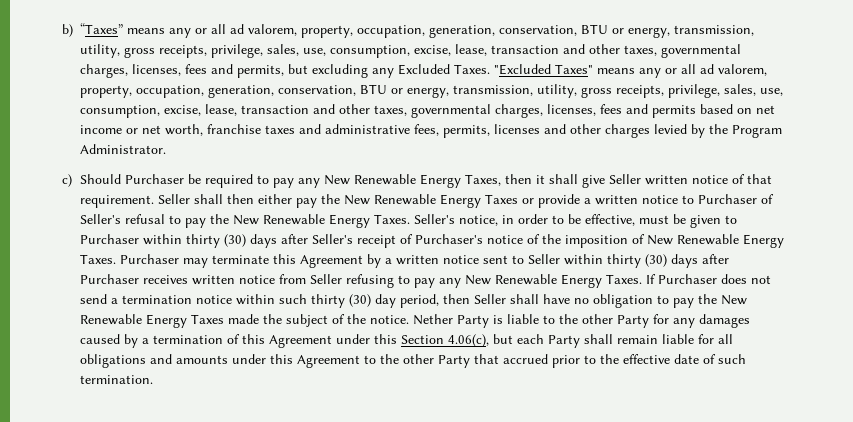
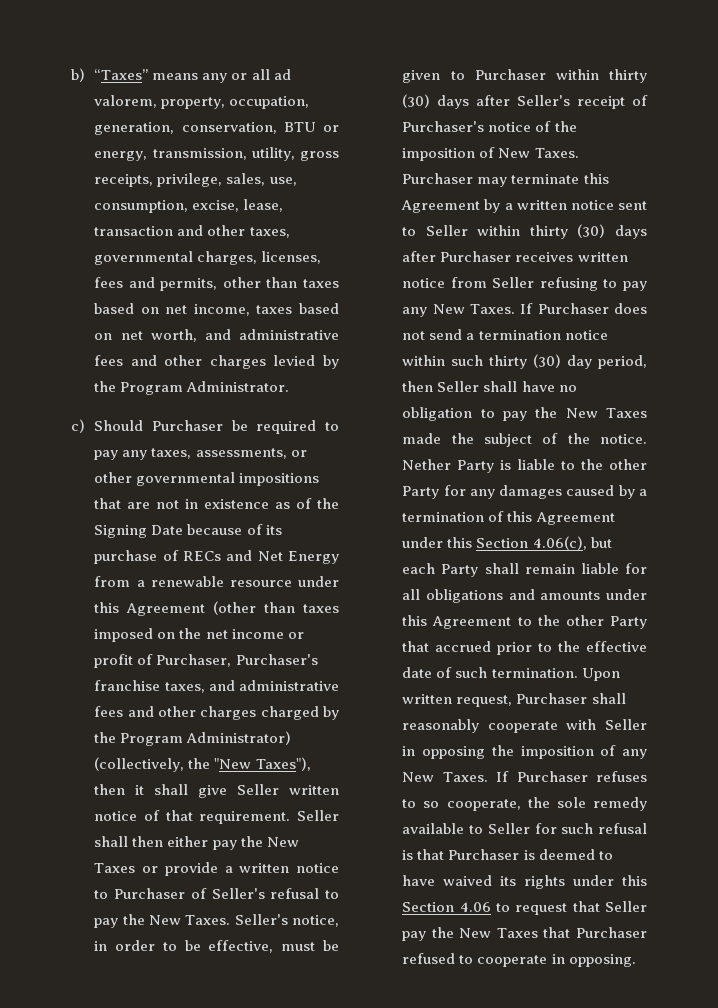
- b) “Taxes” means any or all ad valorem, property, occupation, generation, conservation, BTU or energy, transmission, utility, gross receipts, privilege, sales, use, consumption, excise, lease, transaction and other taxes, governmental charges, licenses, fees and permits, but excluding any Excluded Taxes. "Excluded Taxes" means any or all ad valorem, property, occupation, generation, conservation, BTU or energy, transmission, utility, gross receipts, privilege, sales, use, consumption, excise, lease, transaction and other taxes, governmental charges, licenses, fees and permits based on net income or net worth, franchise taxes and administrative fees, permits, licenses and other charges levied by the Program Administrator.
+ b) “Taxes” means any or all ad valorem, property, occupation, generation, conservation, BTU or energy, transmission, utility, gross receipts, privilege, sales, use, consumption, excise, lease, transaction and other taxes, governmental charges, licenses, fees and permits, other than taxes based on net income, taxes based on net worth, and administrative fees and other charges levied by the Program Administrator.
- c) Should Purchaser be required to pay any New Renewable Energy Taxes, then it shall give Seller written notice of that requirement.
+ c) Should Purchaser be required to pay any taxes, assessments, or other governmental impositions that are not in existence as of the Signing Date because of its purchase of RECs and Net Energy from a renewable resource under this Agreement (other than taxes imposed on the net income or profit of Purchaser, Purchaser's franchise taxes, and administrative fees and other charges charged by the Program Administrator) (collectively, the "New Taxes"), then it shall give Seller written notice of that requirement.
- Seller shall then either pay the New Renewable Energy Taxes or provide a written notice to Purchaser of Seller's refusal to pay the New Renewable Energy Taxes.
+ Seller shall then either pay the New Taxes or provide a written notice to Purchaser of Seller's refusal to pay the New Taxes.
- Seller's notice, in order to be effective, must be given to Purchaser within thirty (30) days after Seller's receipt of Purchaser's notice of the imposition of New Renewable Energy Taxes.
+ Seller's notice, in order to be effective, must be given to Purchaser within thirty (30) days after Seller's receipt of Purchaser's notice of the imposition of New Taxes.
- Purchaser may terminate this Agreement by a written notice sent to Seller within thirty (30) days after Purchaser receives written notice from Seller refusing to pay any New Renewable Energy Taxes.
+ Purchaser may terminate this Agreement by a written notice sent to Seller within thirty (30) days after Purchaser receives written notice from Seller refusing to pay any New Taxes.
- If Purchaser does not send a termination notice within such thirty (30) day period, then Seller shall have no obligation to pay the New Renewable Energy Taxes made the subject of the notice.
+ If Purchaser does not send a termination notice within such thirty (30) day period, then Seller shall have no obligation to pay the New Taxes made the subject of the notice.
+ Upon written request, Purchaser shall reasonably cooperate with Seller in opposing the imposition of any New Taxes. If Purchaser refuses to so cooperate, the sole remedy available to Seller for such refusal is that Purchaser is deemed to have waived its rights under this Section 4.06 to request that Seller pay the New Taxes that Purchaser refused to cooperate in opposing.

